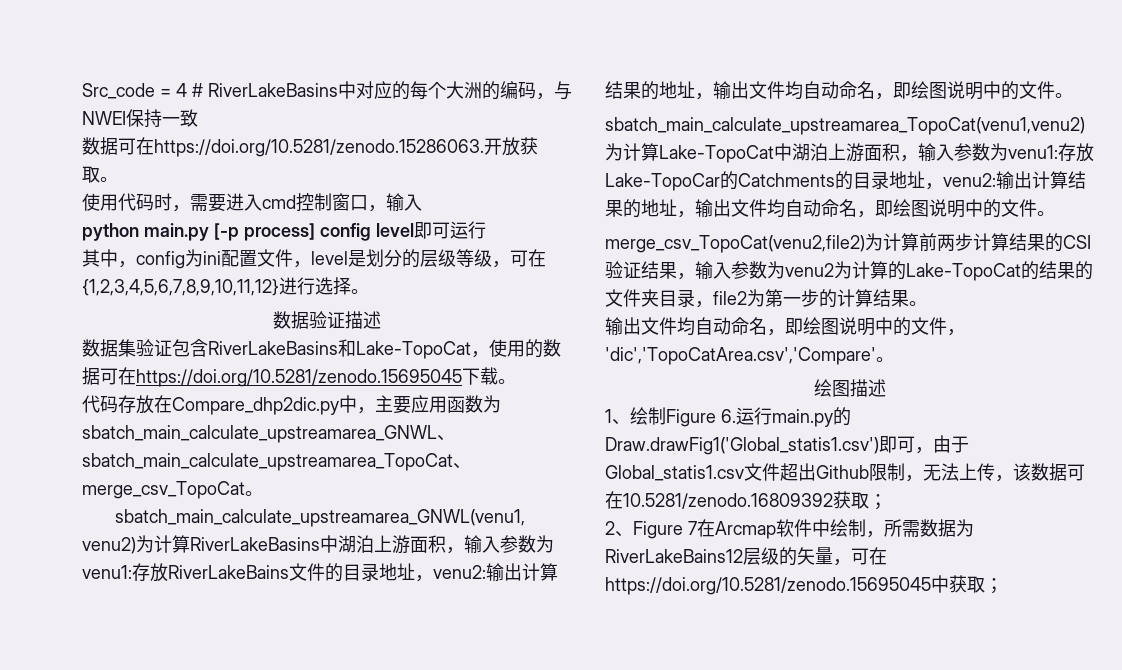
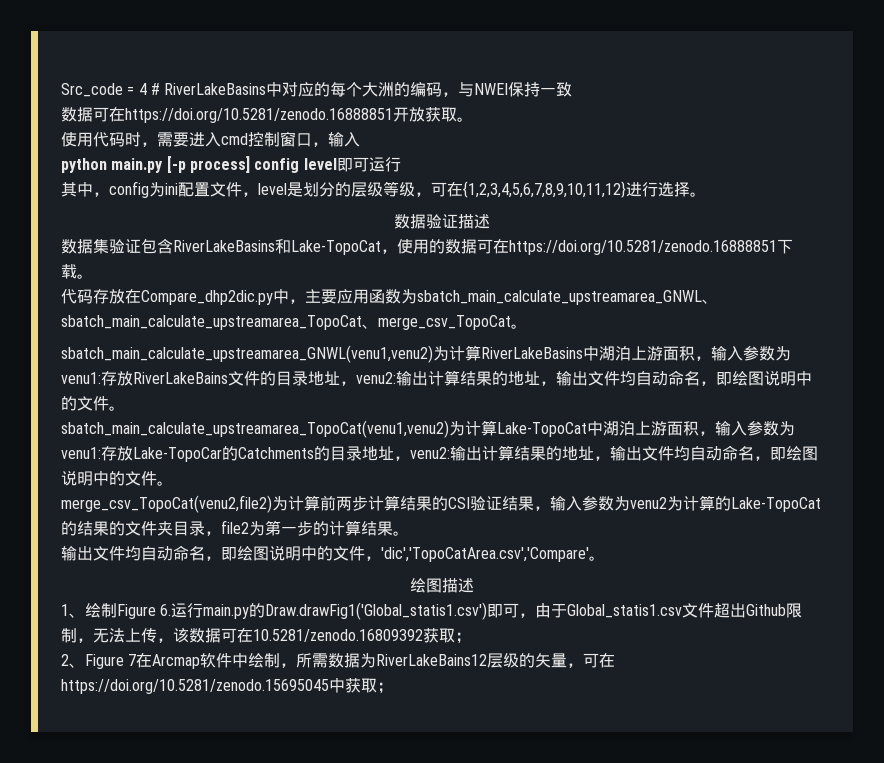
- 数据可在https://doi.org/10.5281/zenodo.15286063.开放获取。
+ 数据可在https://doi.org/10.5281/zenodo.16888851开放获取。
- 数据集验证包含RiverLakeBasins和Lake-TopoCat，使用的数据可在https://doi.org/10.5281/zenodo.15695045下载。
+ 数据集验证包含RiverLakeBasins和Lake-TopoCat，使用的数据可在https://doi.org/10.5281/zenodo.16888851下载。

